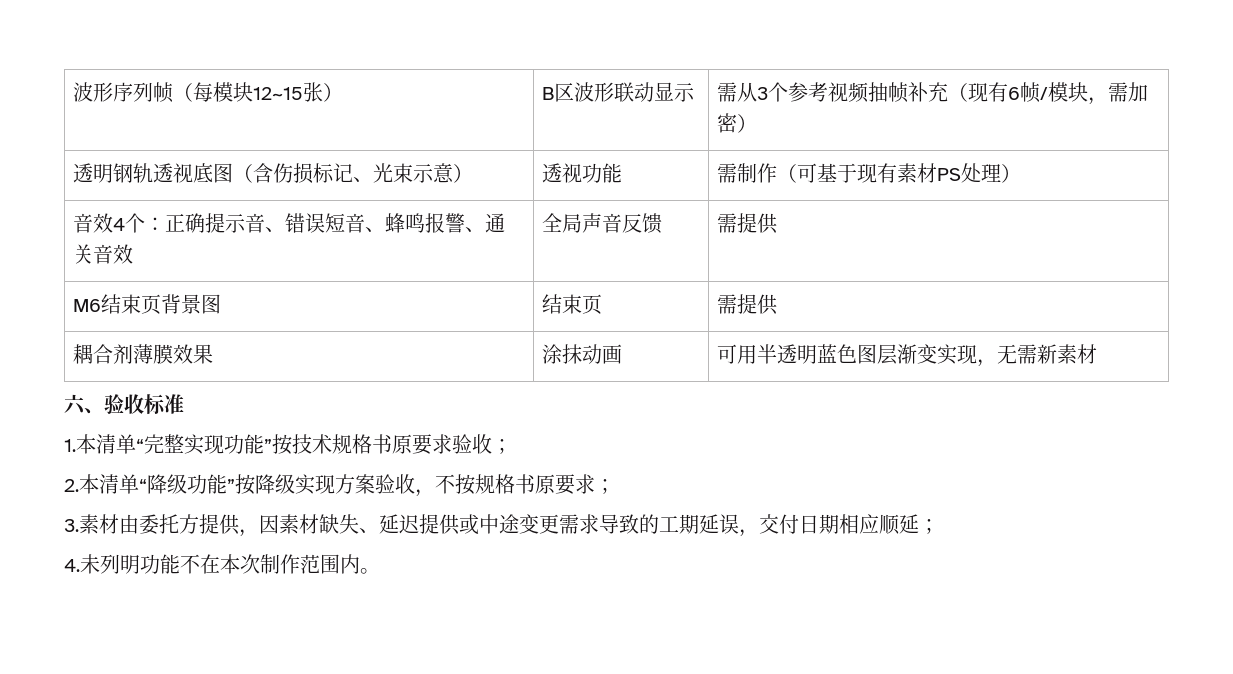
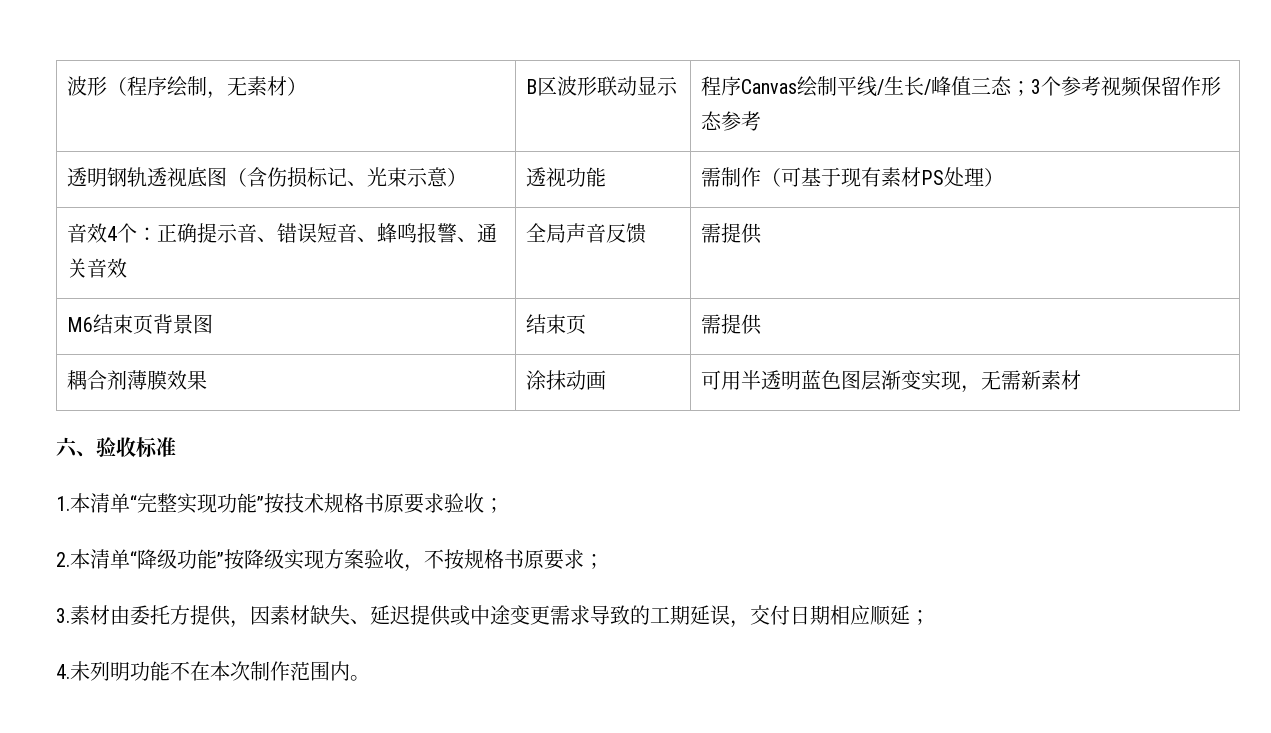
- 波形序列帧（每模块12~15张） | B区波形联动显示 | 需从3个参考视频抽帧补充（现有6帧/模块，需加密）
+ 波形（程序绘制，无素材） | B区波形联动显示 | 程序Canvas绘制平线/生长/峰值三态；3个参考视频保留作形态参考

